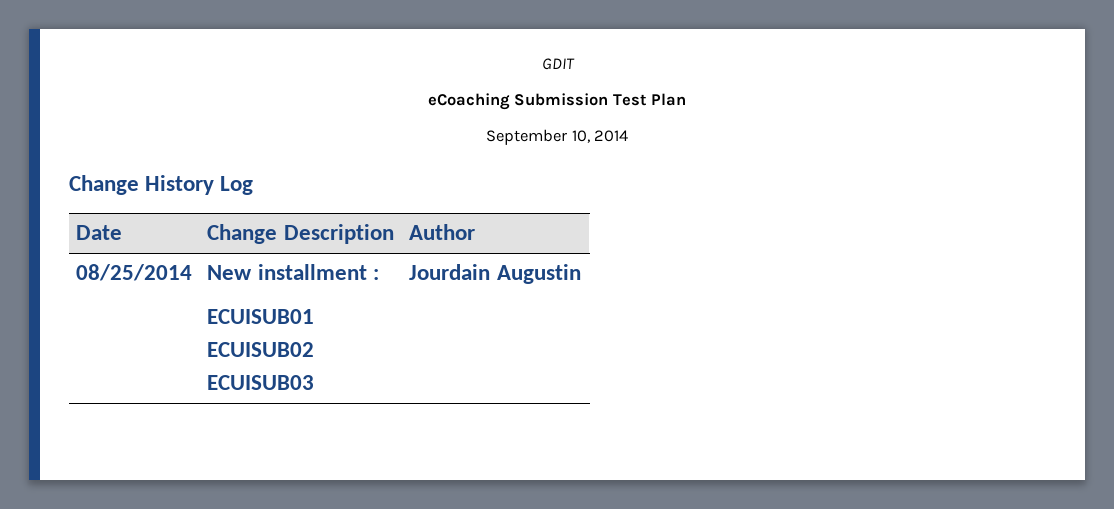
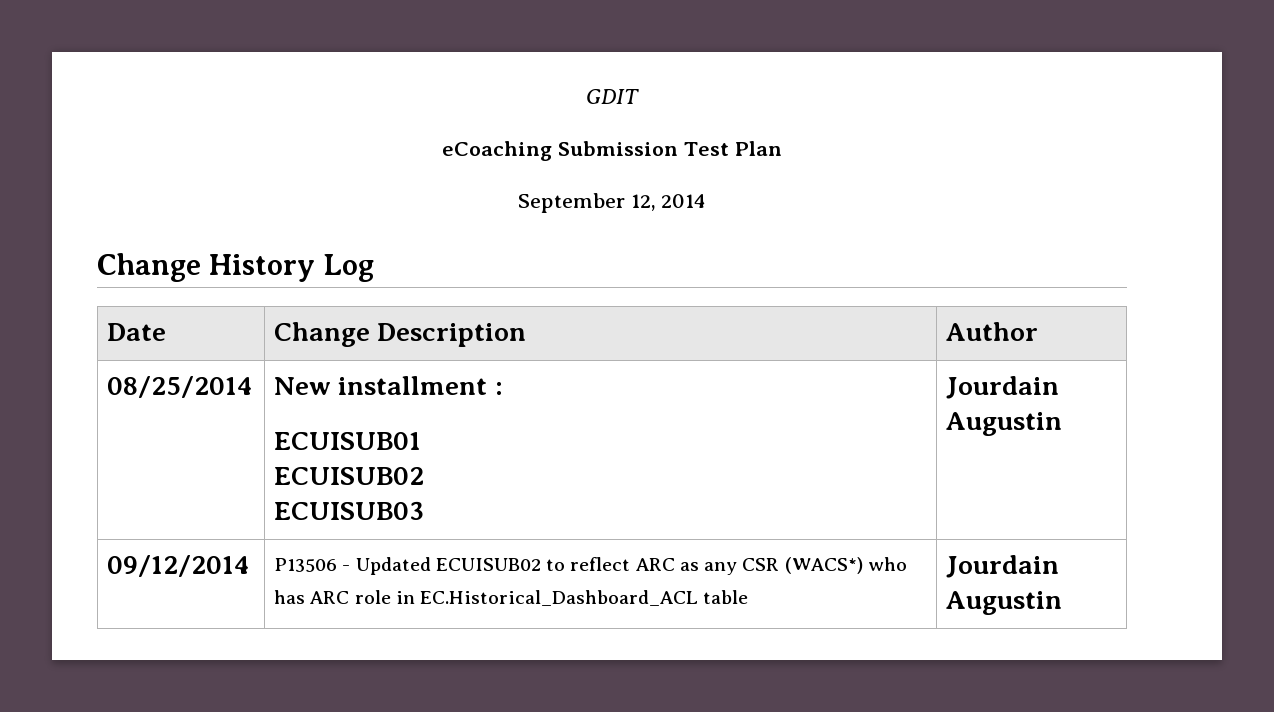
- September 10, 2014
+ September 12, 2014
+ 09/12/2014 | P13506 - Updated ECUISUB02 to reflect ARC as any CSR (WACS*) who has ARC role in EC.Historical_Dashboard_ACL table | Jourdain Augustin

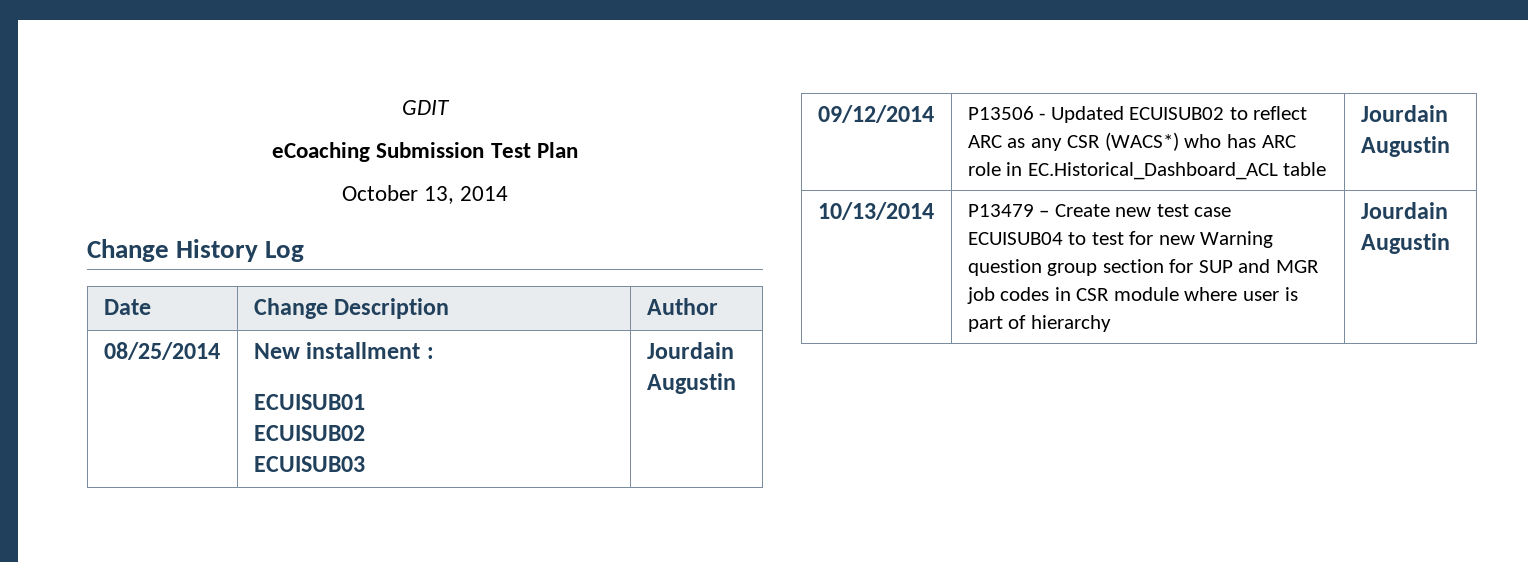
- September 12, 2014
+ October 13, 2014
+ 10/13/2014 | P13479 – Create new test case ECUISUB04 to test for new Warning question group section for SUP and MGR job codes in CSR module where user is part of hierarchy | Jourdain Augustin

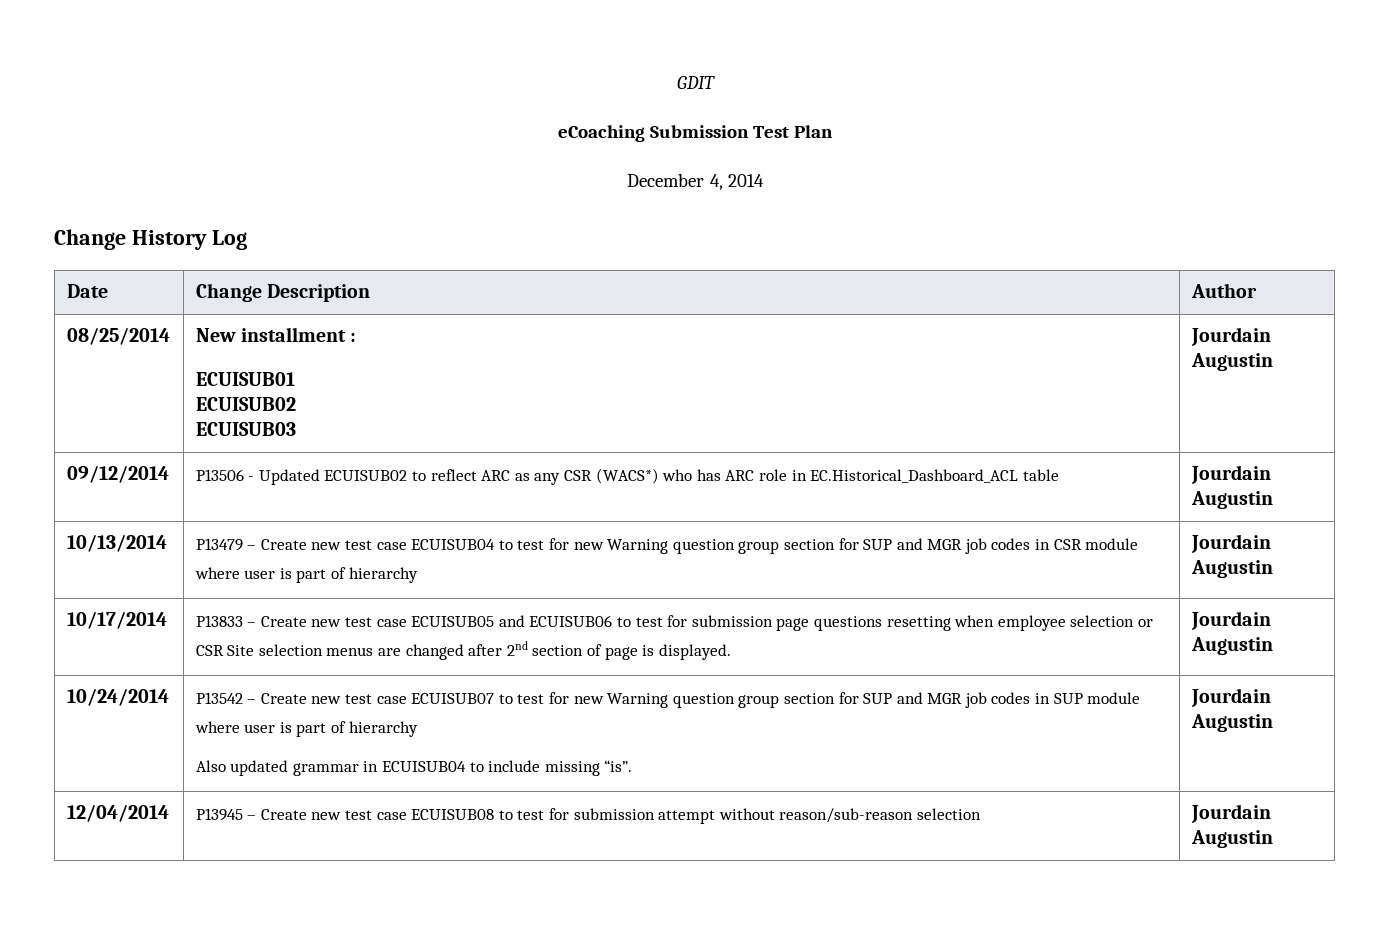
- October 13, 2014
+ December 4, 2014
+ 10/17/2014 | P13833 – Create new test case ECUISUB05 and ECUISUB06 to test for submission page questions resetting when employee selection or CSR Site selection menus are changed after 2nd section of page is displayed. | Jourdain Augustin
+ 10/24/2014 | P13542 – Create new test case ECUISUB07 to test for new Warning question group section for SUP and MGR job codes in SUP module where user is part of hierarchy
+ Also updated grammar in ECUISUB04 to include missing “is”. | Jourdain Augustin
+ 12/04/2014 | P13945 – Create new test case ECUISUB08 to test for submission attempt without reason/sub-reason selection | Jourdain Augustin

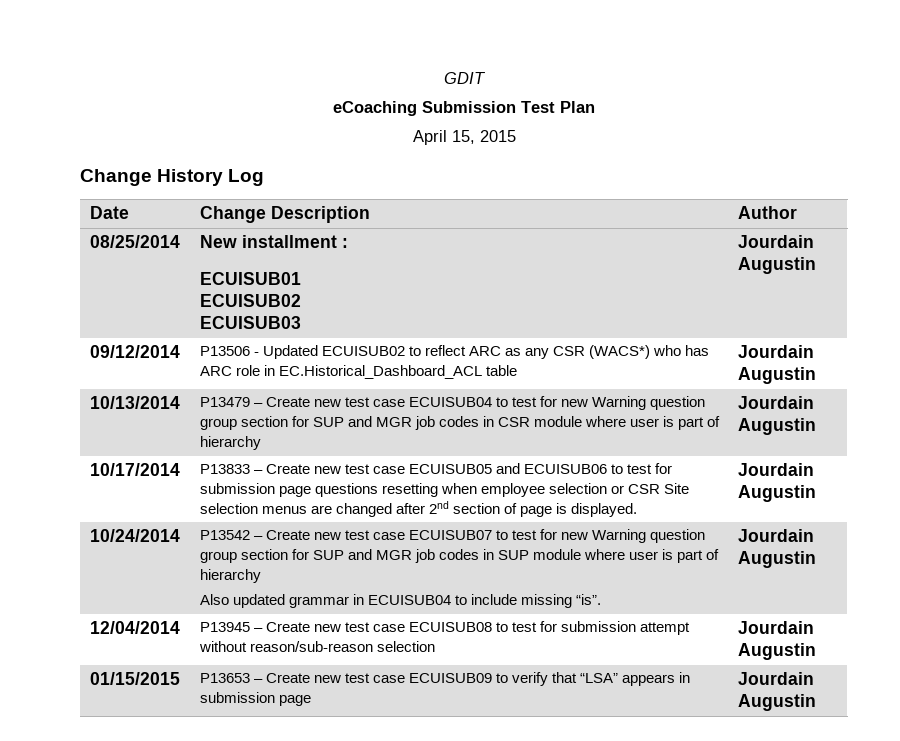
- December 4, 2014
+ April 15, 2015
+ 01/15/2015 | P13653 – Create new test case ECUISUB09 to verify that “LSA” appears in submission page | Jourdain Augustin

